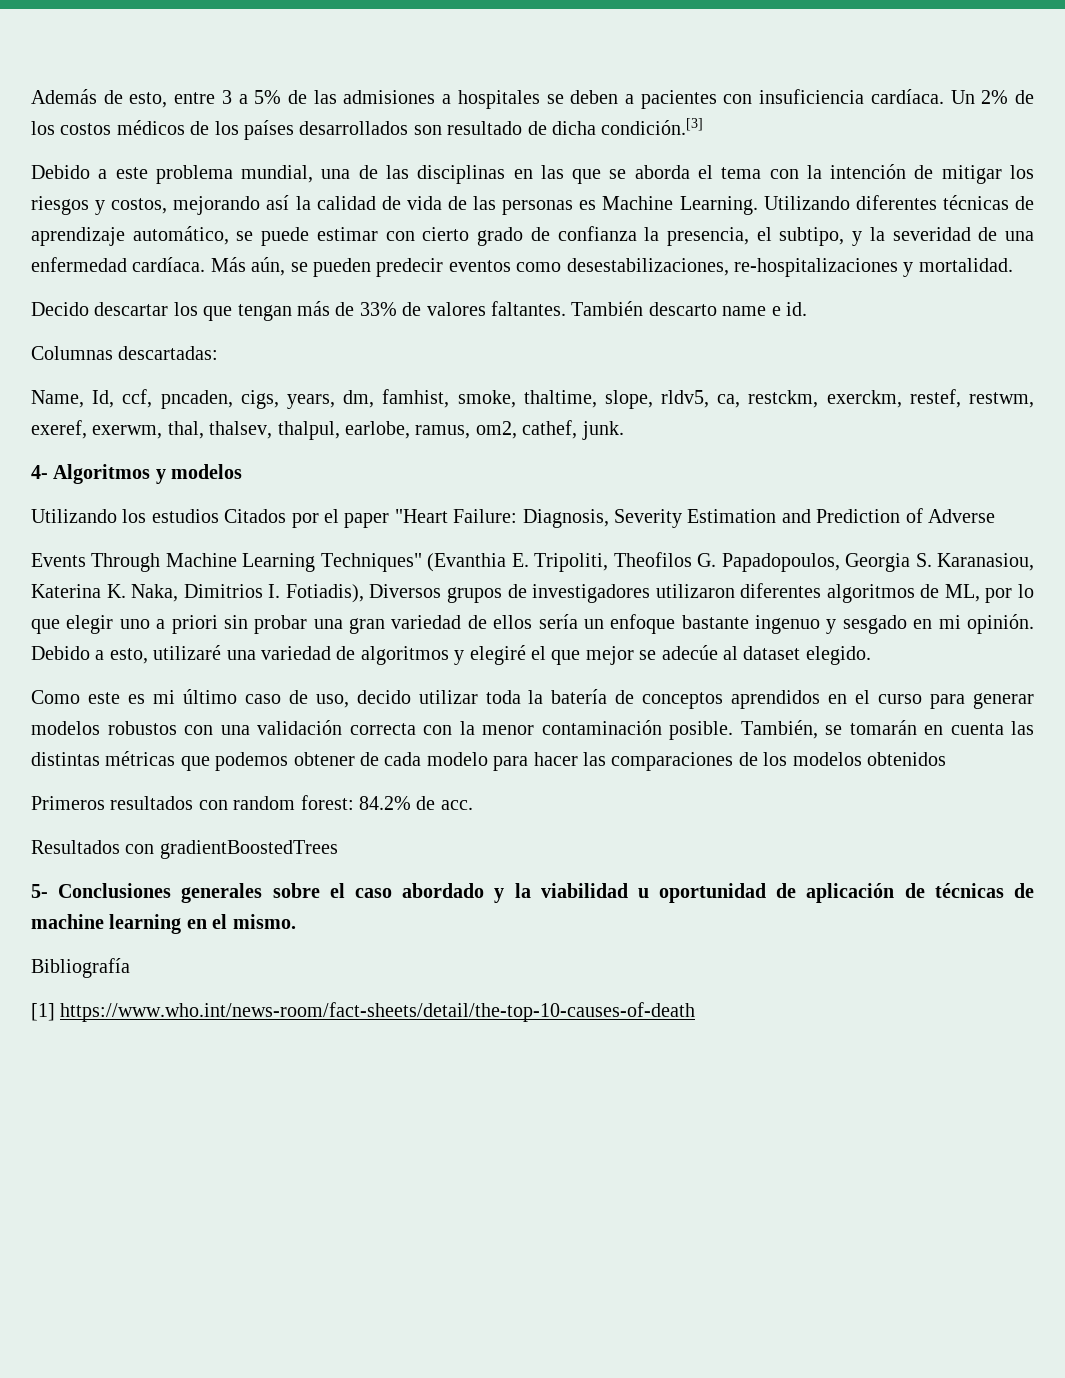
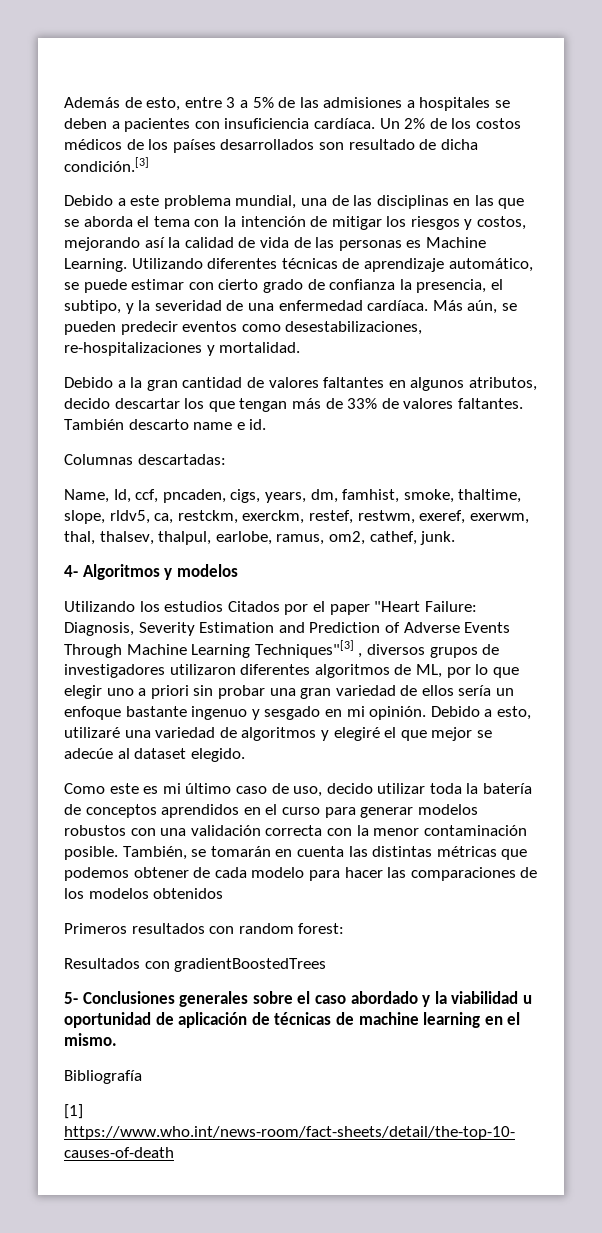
- Decido descartar los que tengan más de 33% de valores faltantes.
+ Debido a la gran cantidad de valores faltantes en algunos atributos, decido descartar los que tengan más de 33% de valores faltantes.
- Utilizando los estudios Citados por el paper "Heart Failure: Diagnosis, Severity Estimation and Prediction of Adverse
- Events Through Machine Learning Techniques" (Evanthia E. Tripoliti, Theofilos G. Papadopoulos, Georgia S. Karanasiou, Katerina K. Naka, Dimitrios I. Fotiadis), Diversos grupos de investigadores utilizaron diferentes algoritmos de ML, por lo que elegir uno a priori sin probar una gran variedad de ellos sería un enfoque bastante ingenuo y sesgado en mi opinión.
+ Utilizando los estudios Citados por el paper "Heart Failure: Diagnosis, Severity Estimation and Prediction of Adverse Events Through Machine Learning Techniques"[3] , diversos grupos de investigadores utilizaron diferentes algoritmos de ML, por lo que elegir uno a priori sin probar una gran variedad de ellos sería un enfoque bastante ingenuo y sesgado en mi opinión.
- Primeros resultados con random forest: 84.2% de acc.
+ Primeros resultados con random forest:

